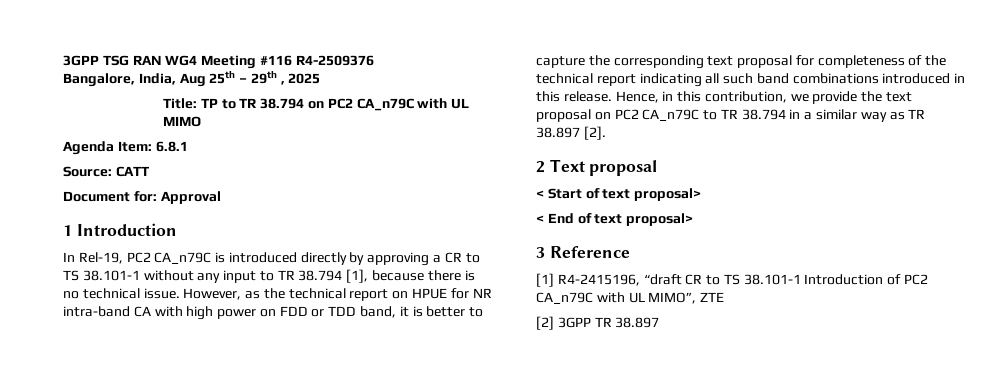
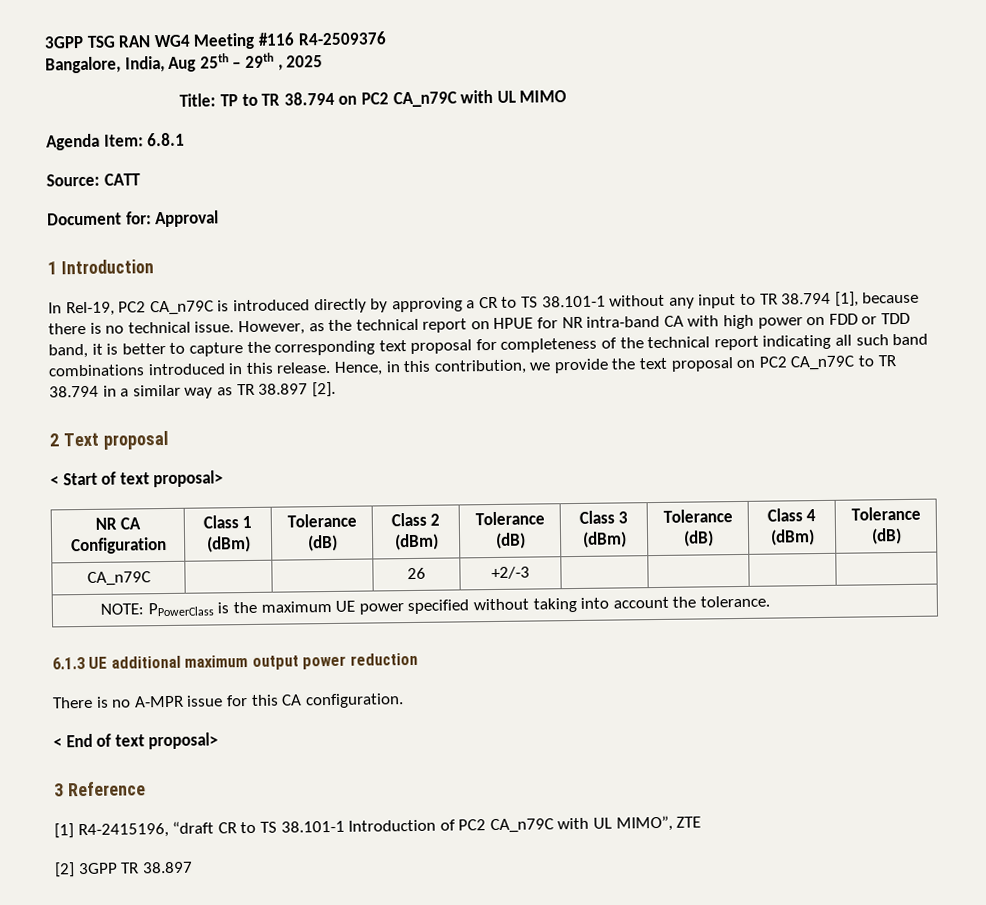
+ NR CA Configuration | Class 1 (dBm) | Tolerance (dB) | Class 2 (dBm) | Tolerance (dB) | Class 3 (dBm) | Tolerance (dB) | Class 4 (dBm) | Tolerance (dB)
+ CA_n79C | | | 26 | +2/-3 | | | |
+ NOTE: PPowerClass is the maximum UE power specified without taking into account the tolerance.
+ 6.1.3 UE additional maximum output power reduction
+ There is no A-MPR issue for this CA configuration.

